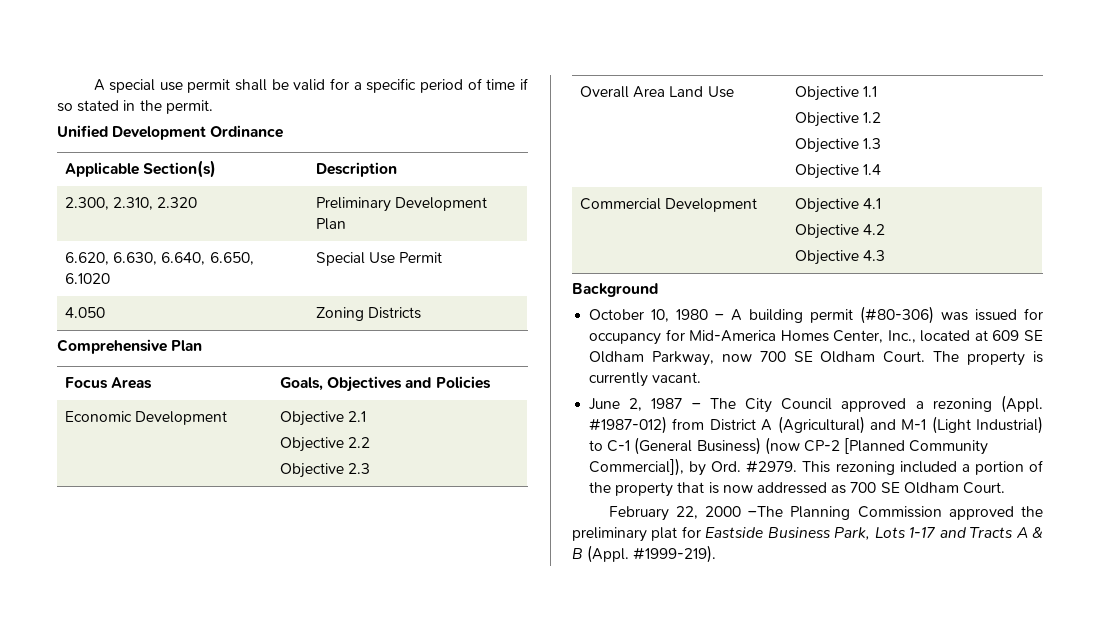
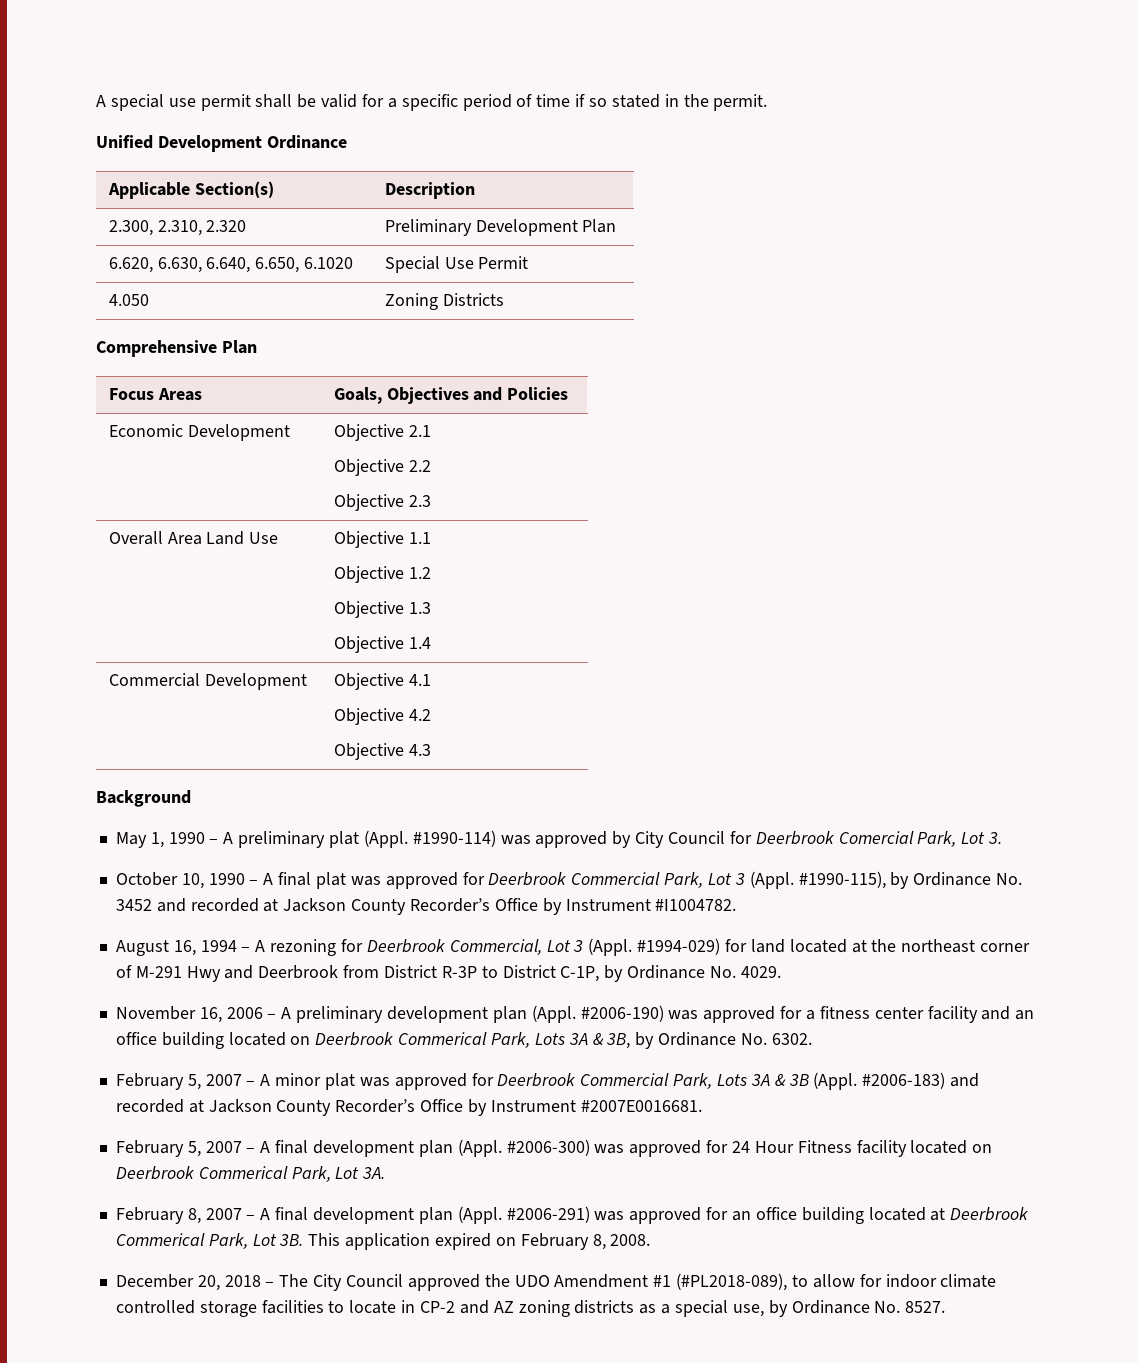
+ May 1, 1990 – A preliminary plat (Appl. #1990-114) was approved by City Council for Deerbrook Comercial Park, Lot 3.
- October 10, 1980 – A building permit (#80-306) was issued for occupancy for Mid-America Homes Center, Inc., located at 609 SE Oldham Parkway, now 700 SE Oldham Court. The property is currently vacant.
- June 2, 1987 – The City Council approved a rezoning (Appl. #1987-012) from District A (Agricultural) and M-1 (Light Industrial) to C-1 (General Business) (now CP-2 [Planned Community Commercial]), by Ord. #2979. This rezoning included a portion of the property that is now addressed as 700 SE Oldham Court.
- February 22, 2000 –The Planning Commission approved the preliminary plat for Eastside Business Park, Lots 1-17 and Tracts A & B (Appl. #1999-219).
+ October 10, 1990 – A final plat was approved for Deerbrook Commercial Park, Lot 3 (Appl. #1990-115), by Ordinance No. 3452 and recorded at Jackson County Recorder’s Office by Instrument #I1004782.
+ August 16, 1994 – A rezoning for Deerbrook Commercial, Lot 3 (Appl. #1994-029) for land located at the northeast corner of M-291 Hwy and Deerbrook from District R-3P to District C-1P, by Ordinance No. 4029.
+ November 16, 2006 – A preliminary development plan (Appl. #2006-190) was approved for a fitness center facility and an office building located on Deerbrook Commerical Park, Lots 3A & 3B, by Ordinance No. 6302.
+ February 5, 2007 – A minor plat was approved for Deerbrook Commercial Park, Lots 3A & 3B (Appl. #2006-183) and recorded at Jackson County Recorder’s Office by Instrument #2007E0016681.
+ February 5, 2007 – A final development plan (Appl. #2006-300) was approved for 24 Hour Fitness facility located on Deerbrook Commerical Park, Lot 3A.
+ February 8, 2007 – A final development plan (Appl. #2006-291) was approved for an office building located at Deerbrook Commerical Park, Lot 3B. This application expired on February 8, 2008.
+ December 20, 2018 – The City Council approved the UDO Amendment #1 (#PL2018-089), to allow for indoor climate controlled storage facilities to locate in CP-2 and AZ zoning districts as a special use, by Ordinance No. 8527.

